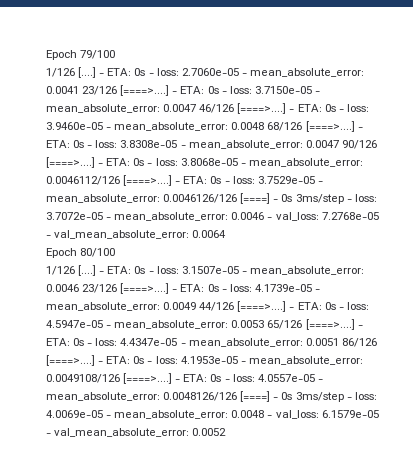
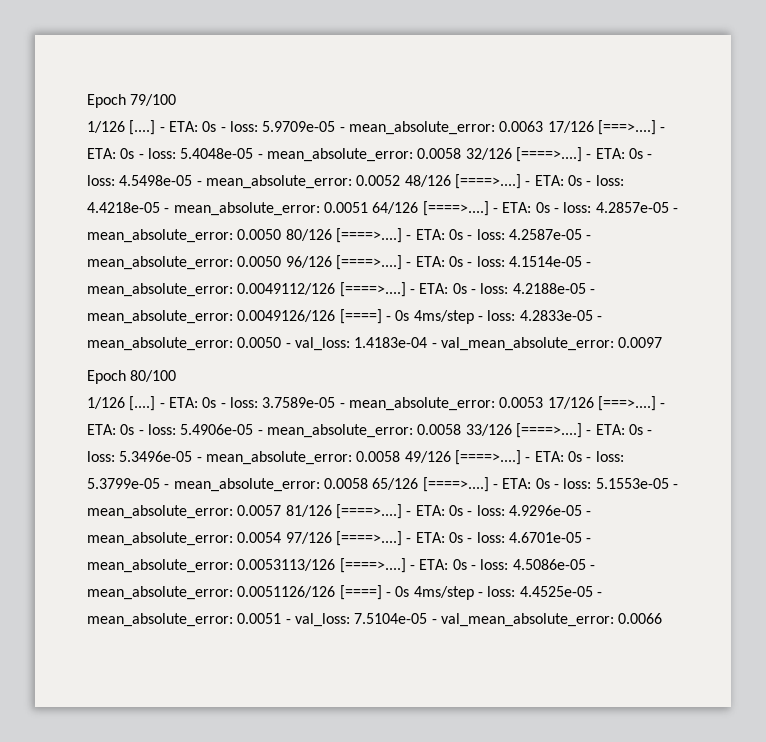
- - ETA: 0s - loss: 2.7060e-05 - mean_absolute_error: 0.0041 23/126 [====>....] - ETA: 0s - loss: 3.7150e-05 - mean_absolute_error: 0.0047 46/126 [====>....] - ETA: 0s - loss: 3.9460e-05 - mean_absolute_error: 0.0048 68/126 [====>....] - ETA: 0s - loss: 3.8308e-05 - mean_absolute_error: 0.0047 90/126 [====>....] - ETA: 0s - loss: 3.8068e-05 - mean_absolute_error: 0.0046112/126 [====>....] - ETA: 0s - loss: 3.7529e-05 - mean_absolute_error: 0.0046126/126 [====] - 0s 3ms/step - loss: 3.7072e-05 - mean_absolute_error: 0.0046 - val_loss: 7.2768e-05 - val_mean_absolute_error: 0.0064
+ - ETA: 0s - loss: 5.9709e-05 - mean_absolute_error: 0.0063 17/126 [===>....] - ETA: 0s - loss: 5.4048e-05 - mean_absolute_error: 0.0058 32/126 [====>....] - ETA: 0s - loss: 4.5498e-05 - mean_absolute_error: 0.0052 48/126 [====>....] - ETA: 0s - loss: 4.4218e-05 - mean_absolute_error: 0.0051 64/126 [====>....] - ETA: 0s - loss: 4.2857e-05 - mean_absolute_error: 0.0050 80/126 [====>....] - ETA: 0s - loss: 4.2587e-05 - mean_absolute_error: 0.0050 96/126 [====>....] - ETA: 0s - loss: 4.1514e-05 - mean_absolute_error: 0.0049112/126 [====>....] - ETA: 0s - loss: 4.2188e-05 - mean_absolute_error: 0.0049126/126 [====] - 0s 4ms/step - loss: 4.2833e-05 - mean_absolute_error: 0.0050 - val_loss: 1.4183e-04 - val_mean_absolute_error: 0.0097
- - ETA: 0s - loss: 3.1507e-05 - mean_absolute_error: 0.0046 23/126 [====>....] - ETA: 0s - loss: 4.1739e-05 - mean_absolute_error: 0.0049 44/126 [====>....] - ETA: 0s - loss: 4.5947e-05 - mean_absolute_error: 0.0053 65/126 [====>....]
+ - ETA: 0s - loss: 3.7589e-05 - mean_absolute_error: 0.0053 17/126 [===>....] - ETA: 0s - loss: 5.4906e-05 - mean_absolute_error: 0.0058 33/126 [====>....] - ETA: 0s - loss: 5.3496e-05 - mean_absolute_error: 0.0058 49/126 [====>....] - ETA: 0s - loss: 5.3799e-05 - mean_absolute_error: 0.0058 65/126 [====>....]
- - ETA: 0s - loss: 4.4347e-05 - mean_absolute_error: 0.0051 86/126 [====>....] - ETA: 0s - loss: 4.1953e-05 - mean_absolute_error: 0.0049108/126 [====>....] - ETA: 0s - loss: 4.0557e-05 - mean_absolute_error: 0.0048126/126 [====] - 0s 3ms/step - loss: 4.0069e-05 - mean_absolute_error: 0.0048 - val_loss: 6.1579e-05 - val_mean_absolute_error: 0.0052
+ - ETA: 0s - loss: 5.1553e-05 - mean_absolute_error: 0.0057 81/126 [====>....] - ETA: 0s - loss: 4.9296e-05 - mean_absolute_error: 0.0054 97/126 [====>....] - ETA: 0s - loss: 4.6701e-05 - mean_absolute_error: 0.0053113/126 [====>....] - ETA: 0s - loss: 4.5086e-05 - mean_absolute_error: 0.0051126/126 [====] - 0s 4ms/step - loss: 4.4525e-05 - mean_absolute_error: 0.0051 - val_loss: 7.5104e-05 - val_mean_absolute_error: 0.0066

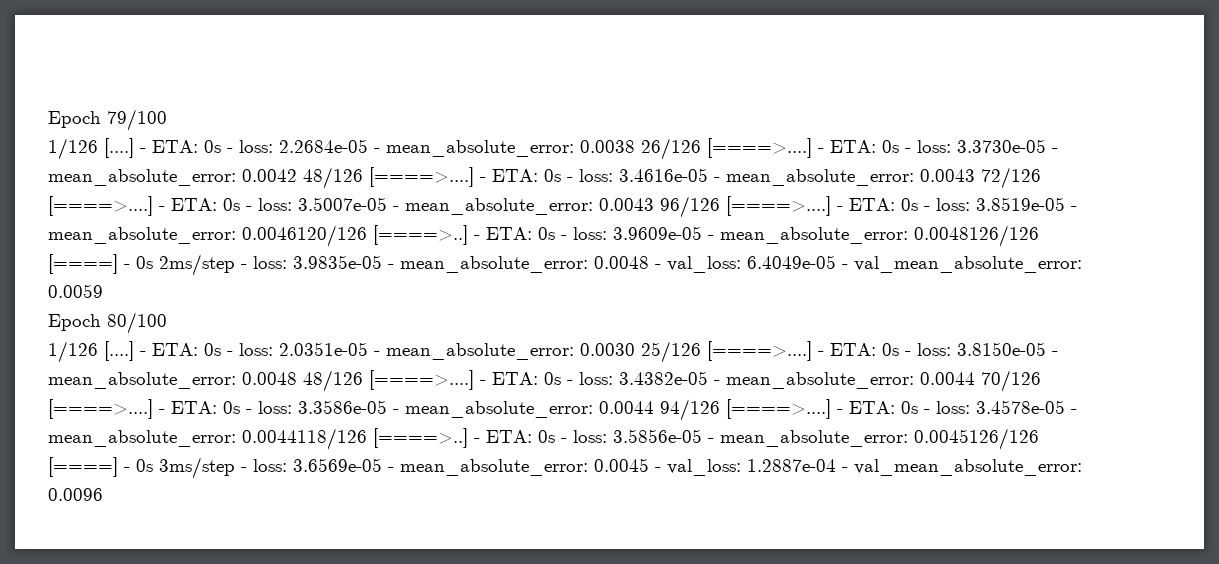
- - ETA: 0s - loss: 5.9709e-05 - mean_absolute_error: 0.0063 17/126 [===>....] - ETA: 0s - loss: 5.4048e-05 - mean_absolute_error: 0.0058 32/126 [====>....] - ETA: 0s - loss: 4.5498e-05 - mean_absolute_error: 0.0052 48/126 [====>....] - ETA: 0s - loss: 4.4218e-05 - mean_absolute_error: 0.0051 64/126 [====>....] - ETA: 0s - loss: 4.2857e-05 - mean_absolute_error: 0.0050 80/126 [====>....] - ETA: 0s - loss: 4.2587e-05 - mean_absolute_error: 0.0050 96/126 [====>....]
+ - ETA: 0s - loss: 2.2684e-05 - mean_absolute_error: 0.0038 26/126 [====>....] - ETA: 0s - loss: 3.3730e-05 - mean_absolute_error: 0.0042 48/126 [====>....] - ETA: 0s - loss: 3.4616e-05 - mean_absolute_error: 0.0043 72/126 [====>....] - ETA: 0s - loss: 3.5007e-05 - mean_absolute_error: 0.0043 96/126 [====>....]
- - ETA: 0s - loss: 4.1514e-05 - mean_absolute_error: 0.0049112/126 [====>....] - ETA: 0s - loss: 4.2188e-05 - mean_absolute_error: 0.0049126/126 [====] - 0s 4ms/step - loss: 4.2833e-05 - mean_absolute_error: 0.0050 - val_loss: 1.4183e-04 - val_mean_absolute_error: 0.0097
+ - ETA: 0s - loss: 3.8519e-05 - mean_absolute_error: 0.0046120/126 [====>..] - ETA: 0s - loss: 3.9609e-05 - mean_absolute_error: 0.0048126/126 [====] - 0s 2ms/step - loss: 3.9835e-05 - mean_absolute_error: 0.0048 - val_loss: 6.4049e-05 - val_mean_absolute_error: 0.0059
- - ETA: 0s - loss: 3.7589e-05 - mean_absolute_error: 0.0053 17/126 [===>....] - ETA: 0s - loss: 5.4906e-05 - mean_absolute_error: 0.0058 33/126 [====>....] - ETA: 0s - loss: 5.3496e-05 - mean_absolute_error: 0.0058 49/126 [====>....] - ETA: 0s - loss: 5.3799e-05 - mean_absolute_error: 0.0058 65/126 [====>....] - ETA: 0s - loss: 5.1553e-05 - mean_absolute_error: 0.0057 81/126 [====>....] - ETA: 0s - loss: 4.9296e-05 - mean_absolute_error: 0.0054 97/126 [====>....] - ETA: 0s - loss: 4.6701e-05 - mean_absolute_error: 0.0053113/126 [====>....] - ETA: 0s - loss: 4.5086e-05 - mean_absolute_error: 0.0051126/126 [====] - 0s 4ms/step - loss: 4.4525e-05 - mean_absolute_error: 0.0051 - val_loss: 7.5104e-05 - val_mean_absolute_error: 0.0066
+ - ETA: 0s - loss: 2.0351e-05 - mean_absolute_error: 0.0030 25/126 [====>....] - ETA: 0s - loss: 3.8150e-05 - mean_absolute_error: 0.0048 48/126 [====>....] - ETA: 0s - loss: 3.4382e-05 - mean_absolute_error: 0.0044 70/126 [====>....] - ETA: 0s - loss: 3.3586e-05 - mean_absolute_error: 0.0044 94/126 [====>....] - ETA: 0s - loss: 3.4578e-05 - mean_absolute_error: 0.0044118/126 [====>..] - ETA: 0s - loss: 3.5856e-05 - mean_absolute_error: 0.0045126/126 [====] - 0s 3ms/step - loss: 3.6569e-05 - mean_absolute_error: 0.0045 - val_loss: 1.2887e-04 - val_mean_absolute_error: 0.0096

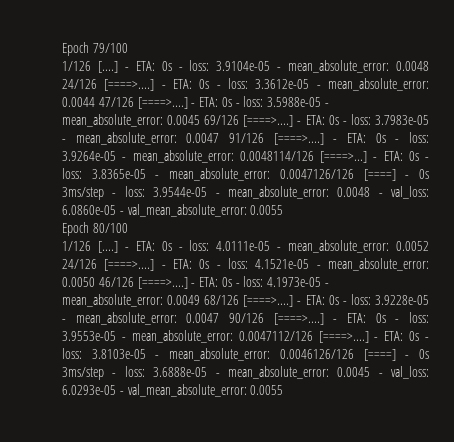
- - ETA: 0s - loss: 2.2684e-05 - mean_absolute_error: 0.0038 26/126 [====>....] - ETA: 0s - loss: 3.3730e-05 - mean_absolute_error: 0.0042 48/126 [====>....] - ETA: 0s - loss: 3.4616e-05 - mean_absolute_error: 0.0043 72/126 [====>....] - ETA: 0s - loss: 3.5007e-05 - mean_absolute_error: 0.0043 96/126 [====>....] - ETA: 0s - loss: 3.8519e-05 - mean_absolute_error: 0.0046120/126 [====>..] - ETA: 0s - loss: 3.9609e-05 - mean_absolute_error: 0.0048126/126 [====] - 0s 2ms/step - loss: 3.9835e-05 - mean_absolute_error: 0.0048 - val_loss: 6.4049e-05 - val_mean_absolute_error: 0.0059
+ - ETA: 0s - loss: 3.9104e-05 - mean_absolute_error: 0.0048 24/126 [====>....] - ETA: 0s - loss: 3.3612e-05 - mean_absolute_error: 0.0044 47/126 [====>....] - ETA: 0s - loss: 3.5988e-05 - mean_absolute_error: 0.0045 69/126 [====>....] - ETA: 0s - loss: 3.7983e-05 - mean_absolute_error: 0.0047 91/126 [====>....] - ETA: 0s - loss: 3.9264e-05 - mean_absolute_error: 0.0048114/126 [====>...] - ETA: 0s - loss: 3.8365e-05 - mean_absolute_error: 0.0047126/126 [====] - 0s 3ms/step - loss: 3.9544e-05 - mean_absolute_error: 0.0048 - val_loss: 6.0860e-05 - val_mean_absolute_error: 0.0055
- - ETA: 0s - loss: 2.0351e-05 - mean_absolute_error: 0.0030 25/126 [====>....] - ETA: 0s - loss: 3.8150e-05 - mean_absolute_error: 0.0048 48/126 [====>....] - ETA: 0s - loss: 3.4382e-05 - mean_absolute_error: 0.0044 70/126 [====>....] - ETA: 0s - loss: 3.3586e-05 - mean_absolute_error: 0.0044 94/126 [====>....] - ETA: 0s - loss: 3.4578e-05 - mean_absolute_error: 0.0044118/126 [====>..] - ETA: 0s - loss: 3.5856e-05 - mean_absolute_error: 0.0045126/126 [====] - 0s 3ms/step - loss: 3.6569e-05 - mean_absolute_error: 0.0045 - val_loss: 1.2887e-04 - val_mean_absolute_error: 0.0096
+ - ETA: 0s - loss: 4.0111e-05 - mean_absolute_error: 0.0052 24/126 [====>....] - ETA: 0s - loss: 4.1521e-05 - mean_absolute_error: 0.0050 46/126 [====>....] - ETA: 0s - loss: 4.1973e-05 - mean_absolute_error: 0.0049 68/126 [====>....] - ETA: 0s - loss: 3.9228e-05 - mean_absolute_error: 0.0047 90/126 [====>....] - ETA: 0s - loss: 3.9553e-05 - mean_absolute_error: 0.0047112/126 [====>....] - ETA: 0s - loss: 3.8103e-05 - mean_absolute_error: 0.0046126/126 [====] - 0s 3ms/step - loss: 3.6888e-05 - mean_absolute_error: 0.0045 - val_loss: 6.0293e-05 - val_mean_absolute_error: 0.0055

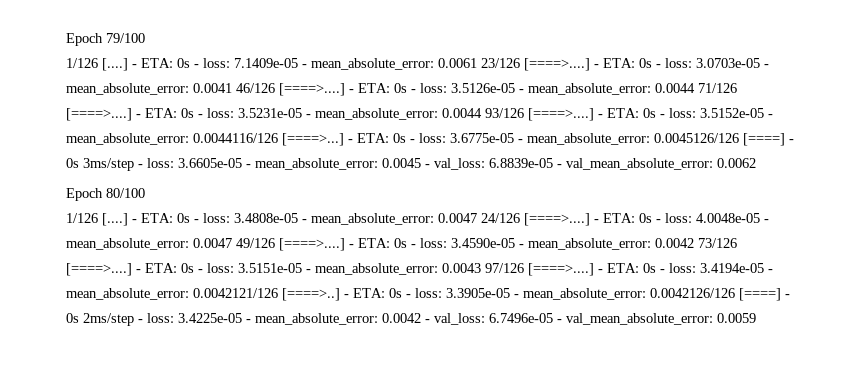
- - ETA: 0s - loss: 3.9104e-05 - mean_absolute_error: 0.0048 24/126 [====>....] - ETA: 0s - loss: 3.3612e-05 - mean_absolute_error: 0.0044 47/126 [====>....] - ETA: 0s - loss: 3.5988e-05 - mean_absolute_error: 0.0045 69/126 [====>....] - ETA: 0s - loss: 3.7983e-05 - mean_absolute_error: 0.0047 91/126 [====>....] - ETA: 0s - loss: 3.9264e-05 - mean_absolute_error: 0.0048114/126 [====>...]
+ - ETA: 0s - loss: 7.1409e-05 - mean_absolute_error: 0.0061 23/126 [====>....] - ETA: 0s - loss: 3.0703e-05 - mean_absolute_error: 0.0041 46/126 [====>....] - ETA: 0s - loss: 3.5126e-05 - mean_absolute_error: 0.0044 71/126 [====>....] - ETA: 0s - loss: 3.5231e-05 - mean_absolute_error: 0.0044 93/126 [====>....] - ETA: 0s - loss: 3.5152e-05 - mean_absolute_error: 0.0044116/126 [====>...]
- - ETA: 0s - loss: 3.8365e-05 - mean_absolute_error: 0.0047126/126 [====] - 0s 3ms/step - loss: 3.9544e-05 - mean_absolute_error: 0.0048 - val_loss: 6.0860e-05 - val_mean_absolute_error: 0.0055
+ - ETA: 0s - loss: 3.6775e-05 - mean_absolute_error: 0.0045126/126 [====] - 0s 3ms/step - loss: 3.6605e-05 - mean_absolute_error: 0.0045 - val_loss: 6.8839e-05 - val_mean_absolute_error: 0.0062
- - ETA: 0s - loss: 4.0111e-05 - mean_absolute_error: 0.0052 24/126 [====>....] - ETA: 0s - loss: 4.1521e-05 - mean_absolute_error: 0.0050 46/126 [====>....] - ETA: 0s - loss: 4.1973e-05 - mean_absolute_error: 0.0049 68/126 [====>....] - ETA: 0s - loss: 3.9228e-05 - mean_absolute_error: 0.0047 90/126 [====>....] - ETA: 0s - loss: 3.9553e-05 - mean_absolute_error: 0.0047112/126 [====>....] - ETA: 0s - loss: 3.8103e-05 - mean_absolute_error: 0.0046126/126 [====] - 0s 3ms/step - loss: 3.6888e-05 - mean_absolute_error: 0.0045 - val_loss: 6.0293e-05 - val_mean_absolute_error: 0.0055
+ - ETA: 0s - loss: 3.4808e-05 - mean_absolute_error: 0.0047 24/126 [====>....] - ETA: 0s - loss: 4.0048e-05 - mean_absolute_error: 0.0047 49/126 [====>....] - ETA: 0s - loss: 3.4590e-05 - mean_absolute_error: 0.0042 73/126 [====>....] - ETA: 0s - loss: 3.5151e-05 - mean_absolute_error: 0.0043 97/126 [====>....] - ETA: 0s - loss: 3.4194e-05 - mean_absolute_error: 0.0042121/126 [====>..] - ETA: 0s - loss: 3.3905e-05 - mean_absolute_error: 0.0042126/126 [====] - 0s 2ms/step - loss: 3.4225e-05 - mean_absolute_error: 0.0042 - val_loss: 6.7496e-05 - val_mean_absolute_error: 0.0059

